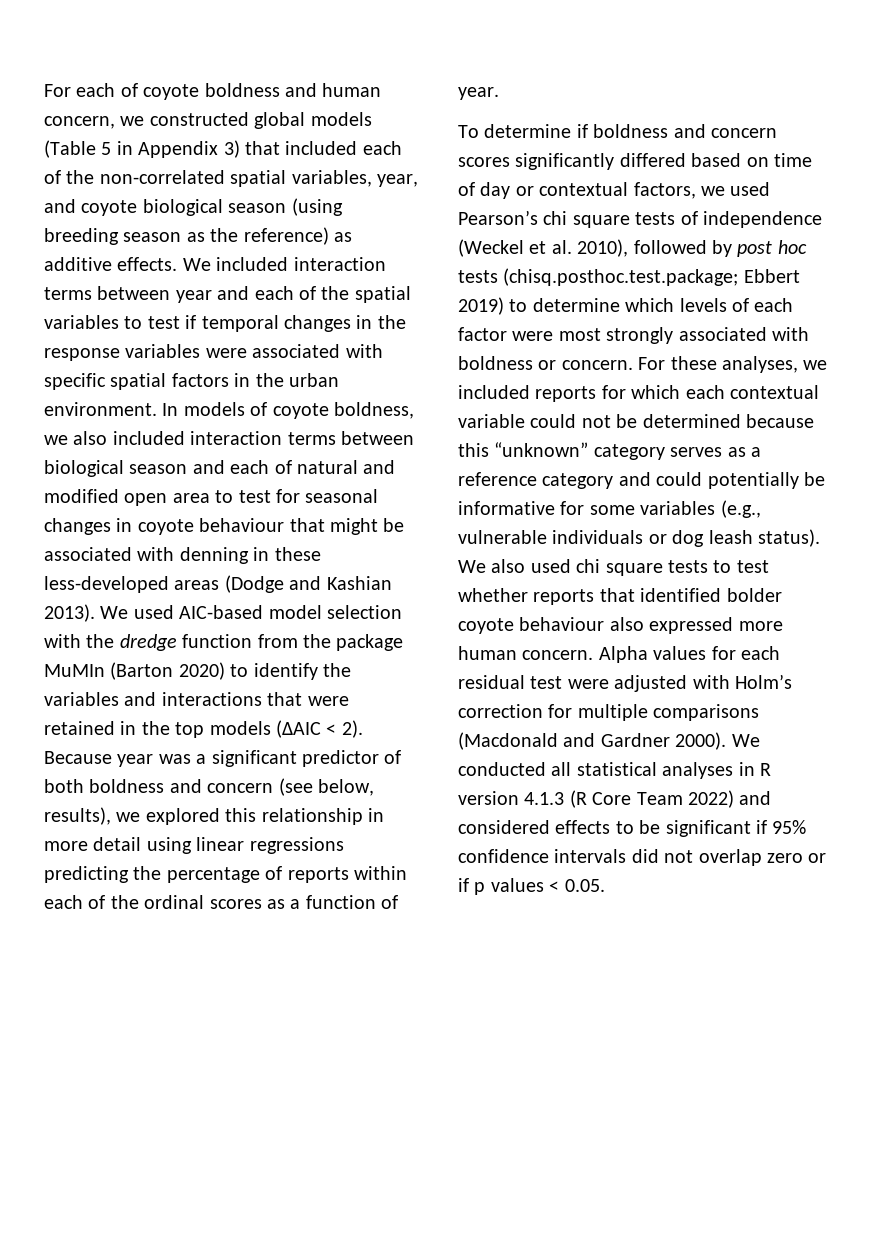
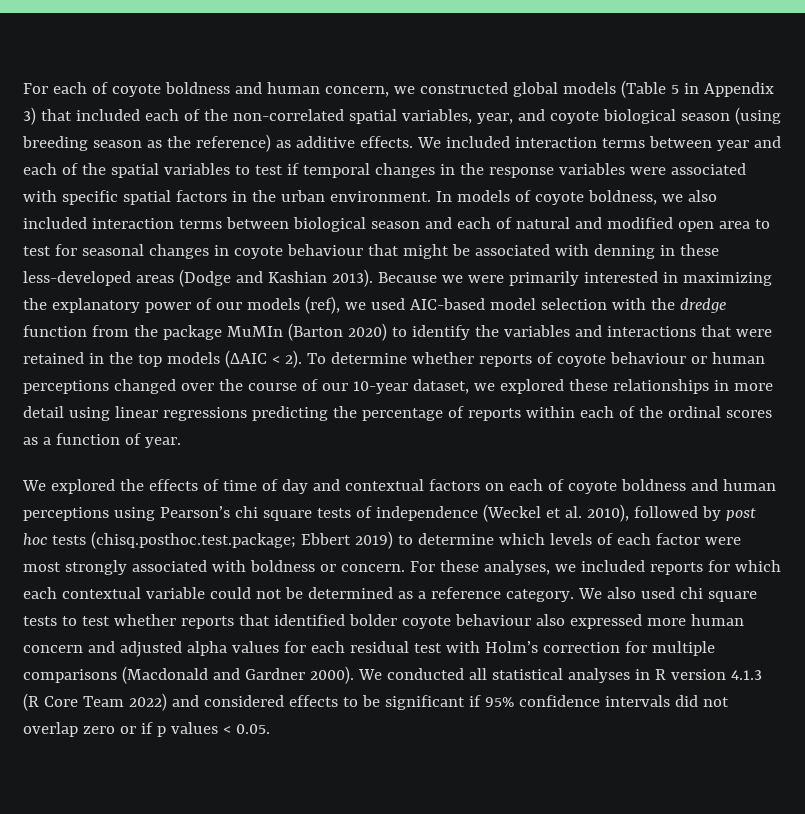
- We used AIC-based model selection with the dredge function from the package MuMIn (Barton 2020) to identify the variables and interactions that were retained in the top models (ΔAIC < 2).
+ Because we were primarily interested in maximizing the explanatory power of our models (ref), we used AIC-based model selection with the dredge function from the package MuMIn (Barton 2020) to identify the variables and interactions that were retained in the top models (ΔAIC < 2).
- Because year was a significant predictor of both boldness and concern (see below, results), we explored this relationship in more detail using linear regressions predicting the percentage of reports within each of the ordinal scores as a function of year.
+ To determine whether reports of coyote behaviour or human perceptions changed over the course of our 10-year dataset, we explored these relationships in more detail using linear regressions predicting the percentage of reports within each of the ordinal scores as a function of year.
- To determine if boldness and concern scores significantly differed based on time of day or contextual factors, we used Pearson’s chi square tests of independence (Weckel et al. 2010), followed by post hoc tests (chisq.posthoc.test.package; Ebbert 2019) to determine which levels of each factor were most strongly associated with boldness or concern.
+ We explored the effects of time of day and contextual factors on each of coyote boldness and human perceptions using Pearson’s chi square tests of independence (Weckel et al. 2010), followed by post hoc tests (chisq.posthoc.test.package; Ebbert 2019) to determine which levels of each factor were most strongly associated with boldness or concern.
- For these analyses, we included reports for which each contextual variable could not be determined because this “unknown” category serves as a reference category and could potentially be informative for some variables (e.g., vulnerable individuals or dog leash status).
+ For these analyses, we included reports for which each contextual variable could not be determined as a reference category.
- We also used chi square tests to test whether reports that identified bolder coyote behaviour also expressed more human concern. Alpha values for each residual test were adjusted with Holm’s correction for multiple comparisons (Macdonald and Gardner 2000).
+ We also used chi square tests to test whether reports that identified bolder coyote behaviour also expressed more human concern and adjusted alpha values for each residual test with Holm’s correction for multiple comparisons (Macdonald and Gardner 2000).

